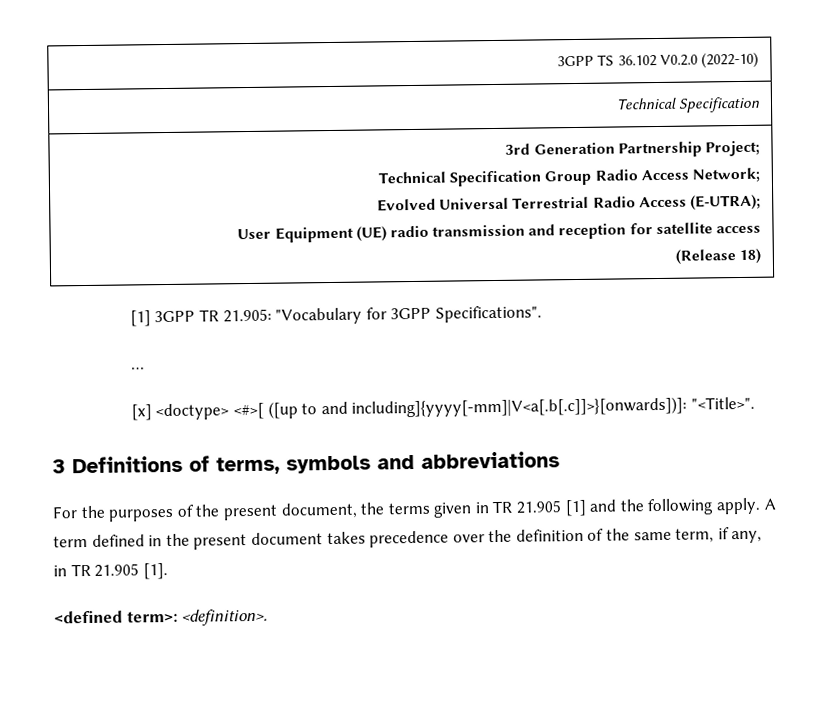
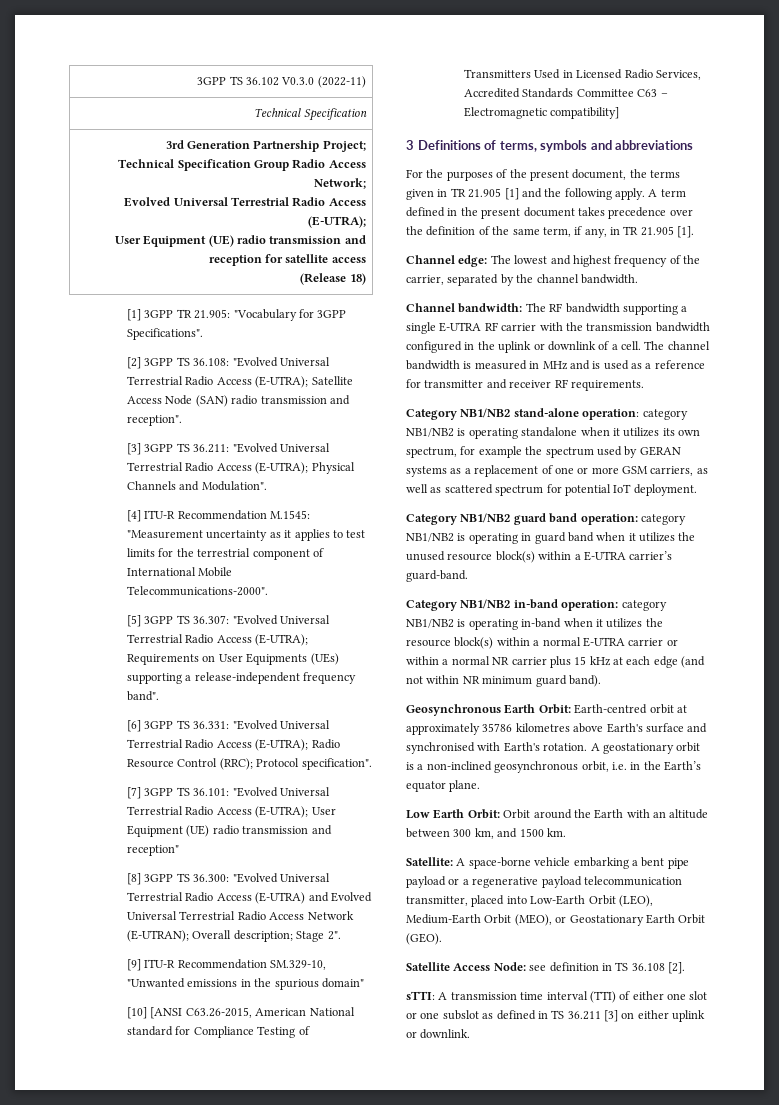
- 3GPP TS 36.102 V0.2.0 (2022-10)
+ 3GPP TS 36.102 V0.3.0 (2022-11)
- …
- [x] <doctype> <#>[ ([up to and including]{yyyy[-mm]|V<a[.b[.c]]>}[onwards])]: "<Title>".
+ [2] 3GPP TS 36.108: "Evolved Universal Terrestrial Radio Access (E-UTRA); Satellite Access Node (SAN) radio transmission and reception".
+ [3] 3GPP TS 36.211: "Evolved Universal Terrestrial Radio Access (E-UTRA); Physical Channels and Modulation".
+ [4] ITU-R Recommendation M.1545: "Measurement uncertainty as it applies to test limits for the terrestrial component of International Mobile Telecommunications-2000".
+ [5] 3GPP TS 36.307: "Evolved Universal Terrestrial Radio Access (E-UTRA); Requirements on User Equipments (UEs) supporting a release-independent frequency band".
+ [6] 3GPP TS 36.331: "Evolved Universal Terrestrial Radio Access (E-UTRA); Radio Resource Control (RRC); Protocol specification".
+ [7] 3GPP TS 36.101: "Evolved Universal Terrestrial Radio Access (E-UTRA); User Equipment (UE) radio transmission and reception"
+ [8] 3GPP TS 36.300: "Evolved Universal Terrestrial Radio Access (E-UTRA) and Evolved Universal Terrestrial Radio Access Network (E-UTRAN); Overall description; Stage 2".
+ [9] ITU-R Recommendation SM.329-10, "Unwanted emissions in the spurious domain"
+ [10] [ANSI C63.26-2015, American National standard for Compliance Testing of Transmitters Used in Licensed Radio Services, Accredited Standards Committee C63 – Electromagnetic compatibility]
- <defined term>: <definition>.
+ Channel edge: The lowest and highest frequency of the carrier, separated by the channel bandwidth.
+ Channel bandwidth: The RF bandwidth supporting a single E-UTRA RF carrier with the transmission bandwidth configured in the uplink or downlink of a cell. The channel bandwidth is measured in MHz and is used as a reference for transmitter and receiver RF requirements.
+ Category NB1/NB2 stand-alone operation: category NB1/NB2 is operating standalone when it utilizes its own spectrum, for example the spectrum used by GERAN systems as a replacement of one or more GSM carriers, as well as scattered spectrum for potential IoT deployment.
+ Category NB1/NB2 guard band operation: category NB1/NB2 is operating in guard band when it utilizes the unused resource block(s) within a E-UTRA carrier’s guard-band.
+ Category NB1/NB2 in-band operation: category NB1/NB2 is operating in-band when it utilizes the resource block(s) within a normal E-UTRA carrier or within a normal NR carrier plus 15 kHz at each edge (and not within NR minimum guard band).
+ Geosynchronous Earth Orbit: Earth-centred orbit at approximately 35786 kilometres above Earth's surface and synchronised with Earth's rotation. A geostationary orbit is a non-inclined geosynchronous orbit, i.e. in the Earth’s equator plane.
+ Low Earth Orbit: Orbit around the Earth with an altitude between 300 km, and 1500 km.
+ Satellite: A space-borne vehicle embarking a bent pipe payload or a regenerative payload telecommunication transmitter, placed into Low-Earth Orbit (LEO), Medium-Earth Orbit (MEO), or Geostationary Earth Orbit (GEO).
+ Satellite Access Node: see definition in TS 36.108 [2].
+ sTTI: A transmission time interval (TTI) of either one slot or one subslot as defined in TS 36.211 [3] on either uplink or downlink.

